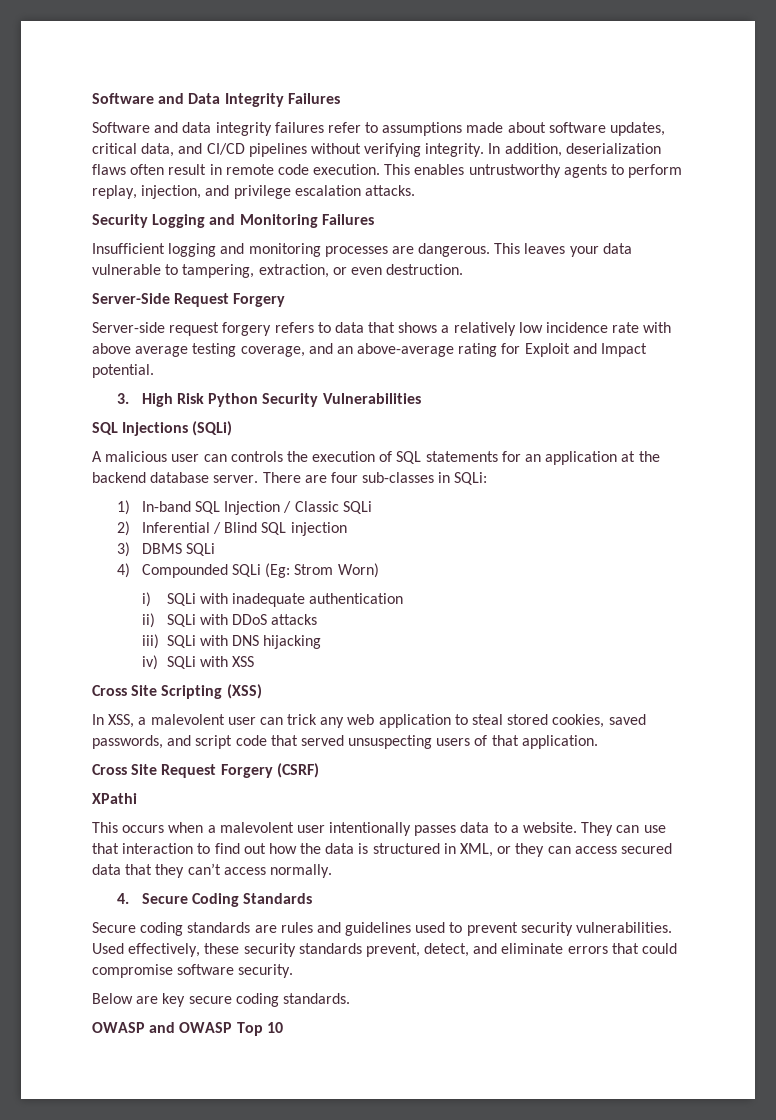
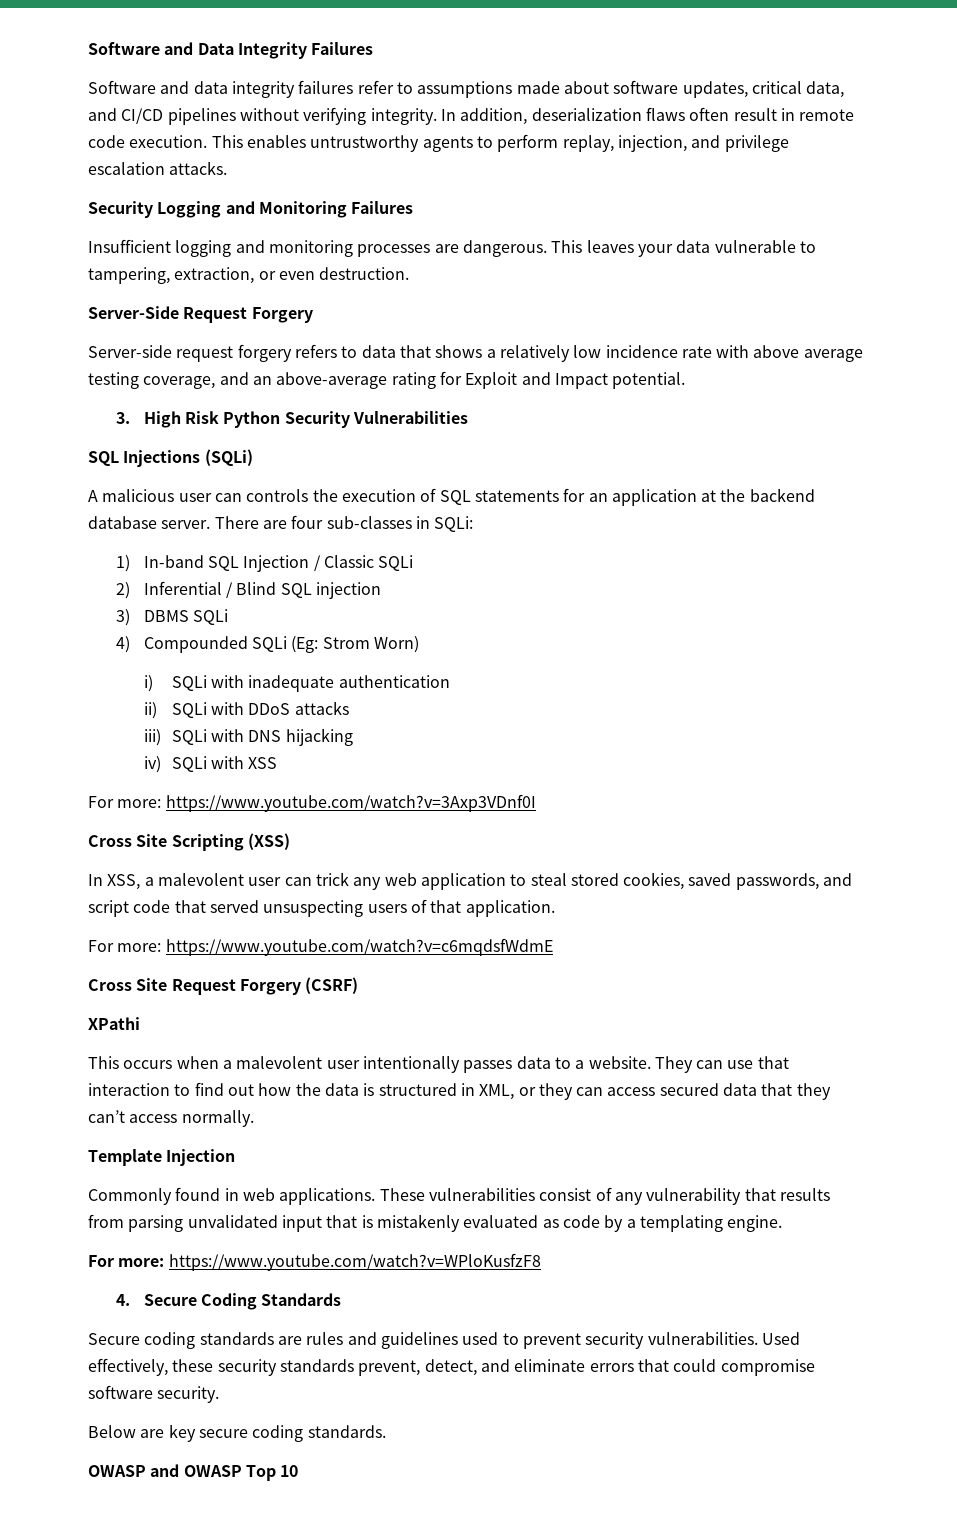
+ For more: https://www.youtube.com/watch?v=3Axp3VDnf0I
+ For more: https://www.youtube.com/watch?v=c6mqdsfWdmE
+ Template Injection
+ Commonly found in web applications. These vulnerabilities consist of any vulnerability that results from parsing unvalidated input that is mistakenly evaluated as code by a templating engine.
+ For more: https://www.youtube.com/watch?v=WPloKusfzF8

